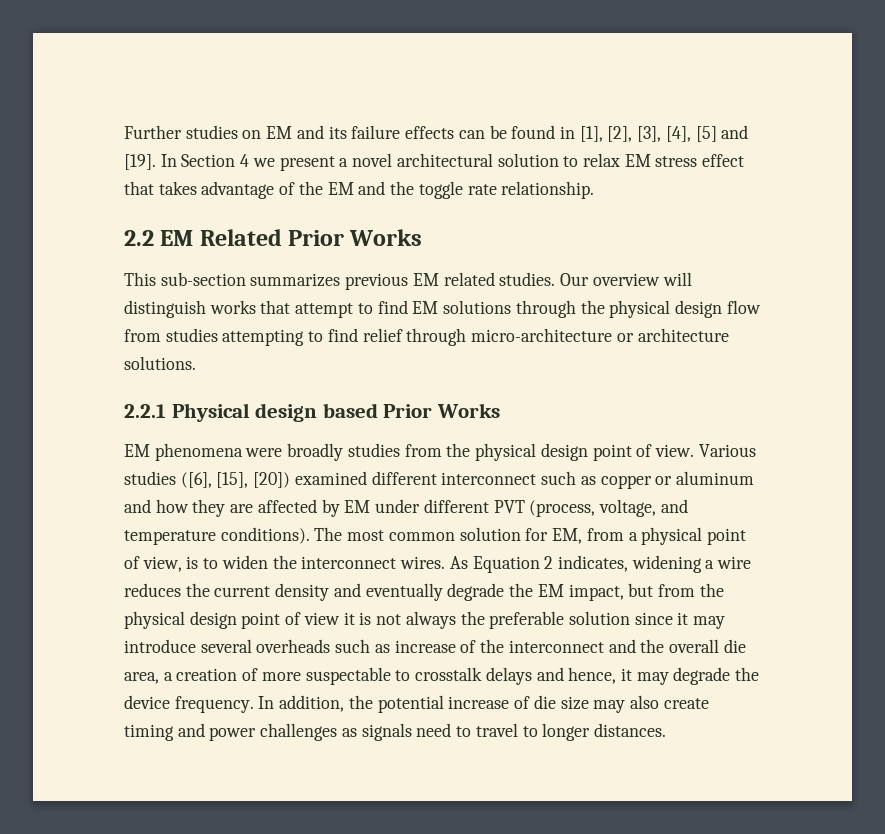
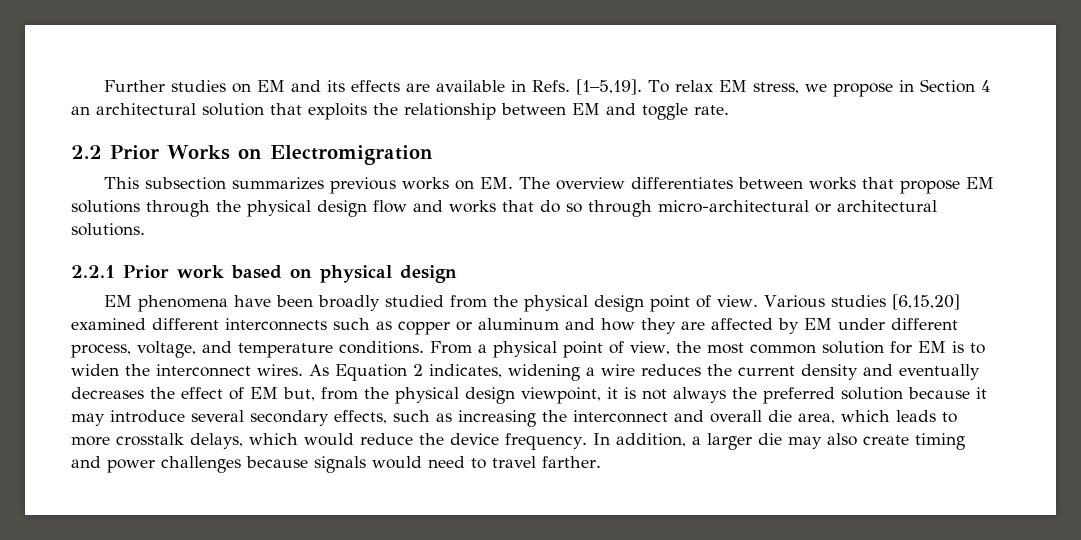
- Further studies on EM and its failure effects can be found in [1], [2], [3], [4], [5] and [19]. In Section 4 we present a novel architectural solution to relax EM stress effect that takes advantage of the EM and the toggle rate relationship.
+ Further studies on EM and its effects are available in Refs. [1–5,19]. To relax EM stress, we propose in Section 4 an architectural solution that exploits the relationship between EM and toggle rate.
- 2.2 EM Related Prior Works
+ 2.2 Prior Works on Electromigration
- This sub-section summarizes previous EM related studies. Our overview will distinguish works that attempt to find EM solutions through the physical design flow from studies attempting to find relief through micro-architecture or architecture solutions.
- 2.2.1 Physical design based Prior Works
- EM phenomena were broadly studies from the physical design point of view.
+ This subsection summarizes previous works on EM. The overview differentiates between works that propose EM solutions through the physical design flow and works that do so through micro-architectural or architectural solutions.
+ 2.2.1 Prior work based on physical design
+ EM phenomena have been broadly studied from the physical design point of view.
- Various studies ([6], [15], [20]) examined different interconnect such as copper or aluminum and how they are affected by EM under different PVT (process, voltage, and temperature conditions). The most common solution for EM, from a physical point of view, is to widen the interconnect wires.
+ Various studies [6,15,20] examined different interconnects such as copper or aluminum and how they are affected by EM under different process, voltage, and temperature conditions. From a physical point of view, the most common solution for EM is to widen the interconnect wires.
- As Equation 2 indicates, widening a wire reduces the current density and eventually degrade the EM impact, but from the physical design point of view it is not always the preferable solution since it may introduce several overheads such as increase of the interconnect and the overall die area, a creation of more suspectable to crosstalk delays and hence, it may degrade the device frequency.
+ As Equation 2 indicates, widening a wire reduces the current density and eventually decreases the effect of EM but, from the physical design viewpoint, it is not always the preferred solution because it may introduce several secondary effects, such as increasing the interconnect and overall die area, which leads to more crosstalk delays, which would reduce the device frequency.
- In addition, the potential increase of die size may also create timing and power challenges as signals need to travel to longer distances.
+ In addition, a larger die may also create timing and power challenges because signals would need to travel farther.

